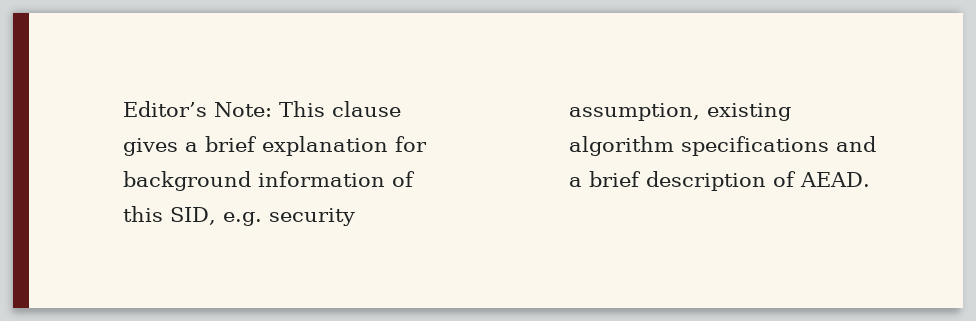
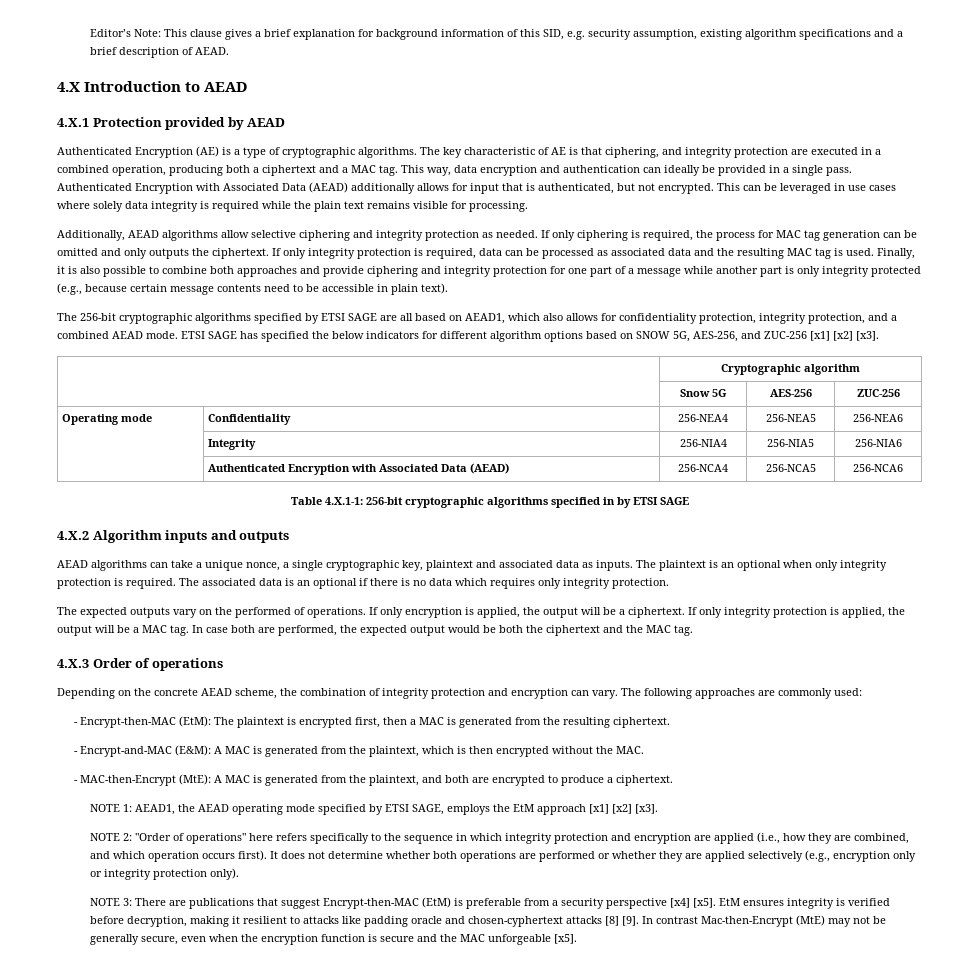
+ 4.X Introduction to AEAD
+ 4.X.1 Protection provided by AEAD
+ Authenticated Encryption (AE) is a type of cryptographic algorithms. The key characteristic of AE is that ciphering, and integrity protection are executed in a combined operation, producing both a ciphertext and a MAC tag. This way, data encryption and authentication can ideally be provided in a single pass. Authenticated Encryption with Associated Data (AEAD) additionally allows for input that is authenticated, but not encrypted. This can be leveraged in use cases where solely data integrity is required while the plain text remains visible for processing.
+ Additionally, AEAD algorithms allow selective ciphering and integrity protection as needed. If only ciphering is required, the process for MAC tag generation can be omitted and only outputs the ciphertext. If only integrity protection is required, data can be processed as associated data and the resulting MAC tag is used. Finally, it is also possible to combine both approaches and provide ciphering and integrity protection for one part of a message while another part is only integrity protected (e.g., because certain message contents need to be accessible in plain text).
+ The 256-bit cryptographic algorithms specified by ETSI SAGE are all based on AEAD1, which also allows for confidentiality protection, integrity protection, and a combined AEAD mode. ETSI SAGE has specified the below indicators for different algorithm options based on SNOW 5G, AES-256, and ZUC-256 [x1] [x2] [x3].
+ | Cryptographic algorithm
+ | Snow 5G | AES-256 | ZUC-256
+ Operating mode | Confidentiality | 256-NEA4 | 256-NEA5 | 256-NEA6
+ | Integrity | 256-NIA4 | 256-NIA5 | 256-NIA6
+ | Authenticated Encryption with Associated Data (AEAD) | 256-NCA4 | 256-NCA5 | 256-NCA6
+ Table 4.X.1-1: 256-bit cryptographic algorithms specified in by ETSI SAGE
+ 4.X.2 Algorithm inputs and outputs
+ AEAD algorithms can take a unique nonce, a single cryptographic key, plaintext and associated data as inputs. The plaintext is an optional when only integrity protection is required. The associated data is an optional if there is no data which requires only integrity protection.
+ The expected outputs vary on the performed of operations. If only encryption is applied, the output will be a ciphertext. If only integrity protection is applied, the output will be a MAC tag. In case both are performed, the expected output would be both the ciphertext and the MAC tag.
+ 4.X.3 Order of operations
+ Depending on the concrete AEAD scheme, the combination of integrity protection and encryption can vary. The following approaches are commonly used:
+ - Encrypt-then-MAC (EtM): The plaintext is encrypted first, then a MAC is generated from the resulting ciphertext.
+ - Encrypt-and-MAC (E&M): A MAC is generated from the plaintext, which is then encrypted without the MAC.
+ - MAC-then-Encrypt (MtE): A MAC is generated from the plaintext, and both are encrypted to produce a ciphertext.
+ NOTE 1: AEAD1, the AEAD operating mode specified by ETSI SAGE, employs the EtM approach [x1] [x2] [x3].
+ NOTE 2: "Order of operations" here refers specifically to the sequence in which integrity protection and encryption are applied (i.e., how they are combined, and which operation occurs first). It does not determine whether both operations are performed or whether they are applied selectively (e.g., encryption only or integrity protection only).
+ NOTE 3: There are publications that suggest Encrypt-then-MAC (EtM) is preferable from a security perspective [x4] [x5]. EtM ensures integrity is verified before decryption, making it resilient to attacks like padding oracle and chosen-cyphertext attacks [8] [9]. In contrast Mac-then-Encrypt (MtE) may not be generally secure, even when the encryption function is secure and the MAC unforgeable [x5].

